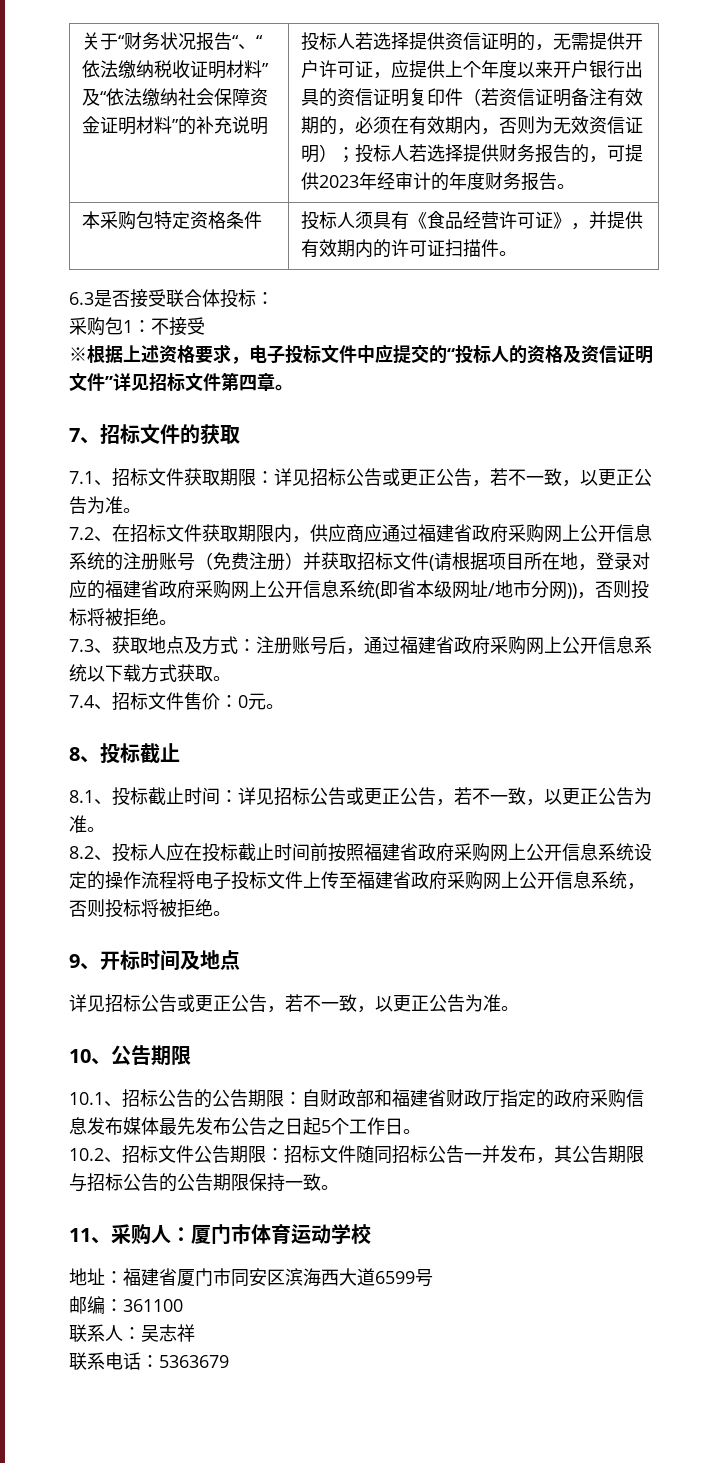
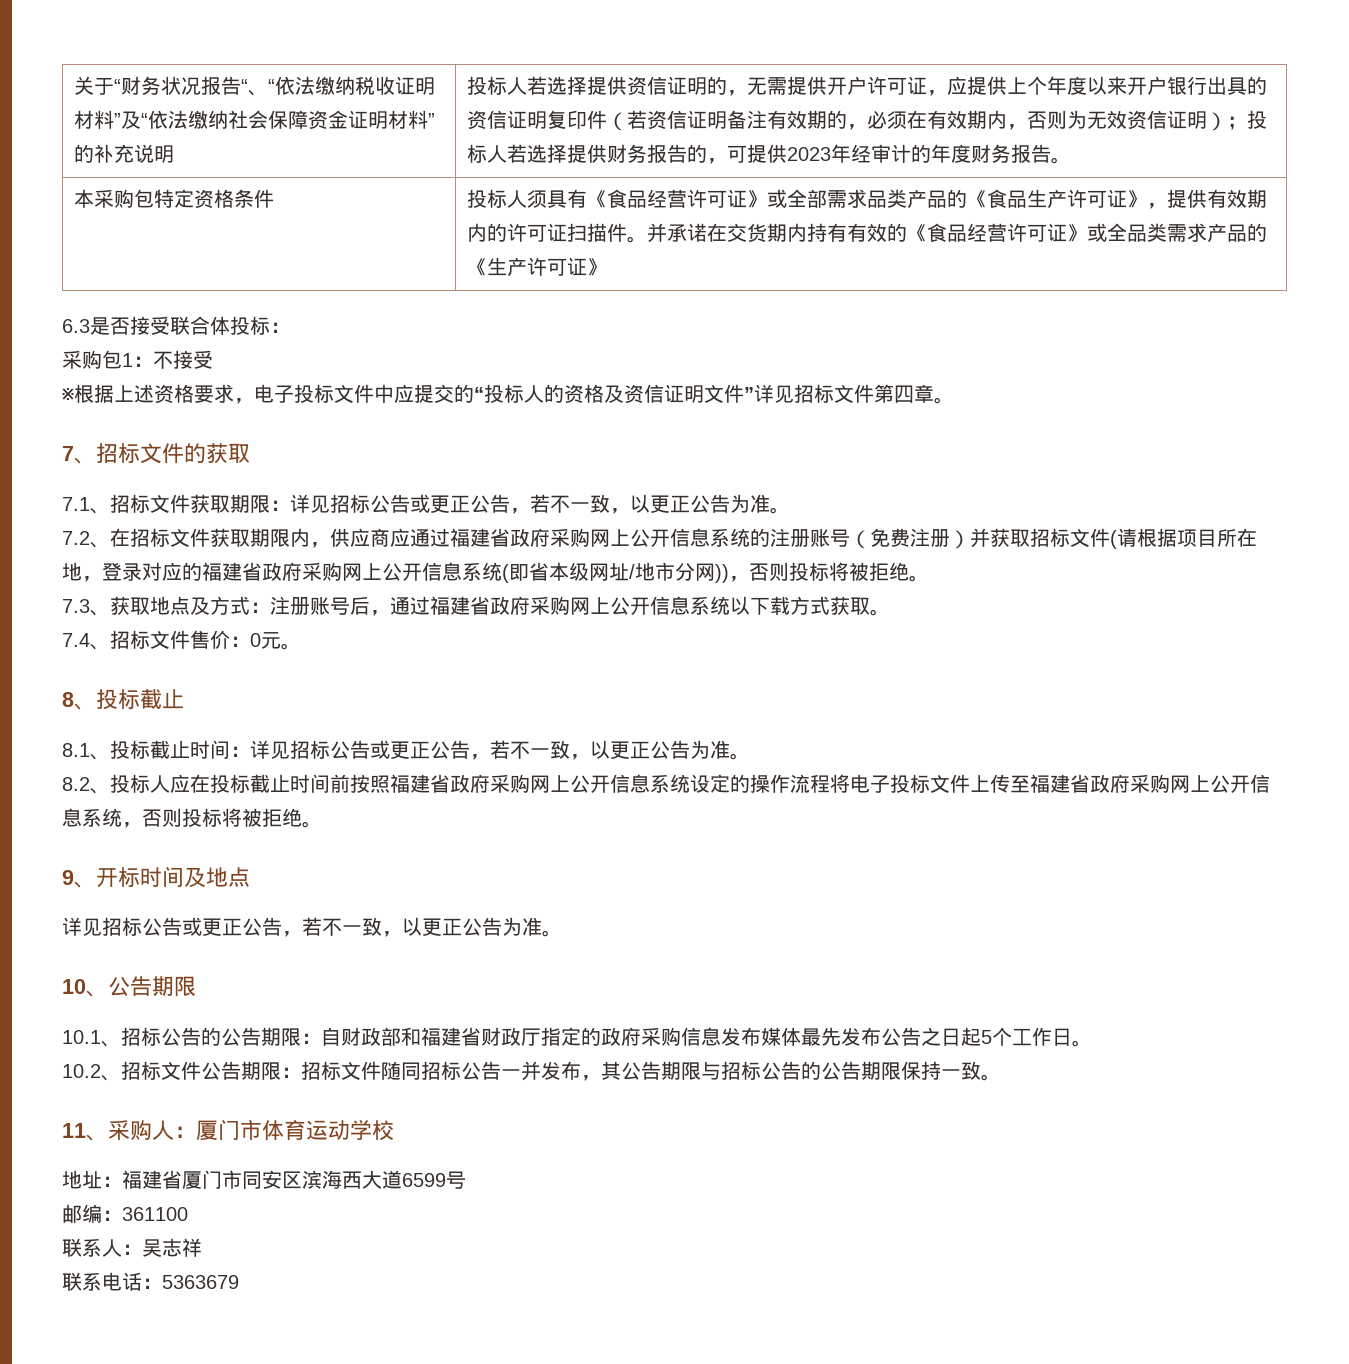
- 投标人须具有《食品经营许可证》，并提供有效期内的许可证扫描件。
+ 投标人须具有《食品经营许可证》或全部需求品类产品的《食品生产许可证》，提供有效期内的许可证扫描件。并承诺在交货期内持有有效的《食品经营许可证》或全品类需求产品的《生产许可证》

